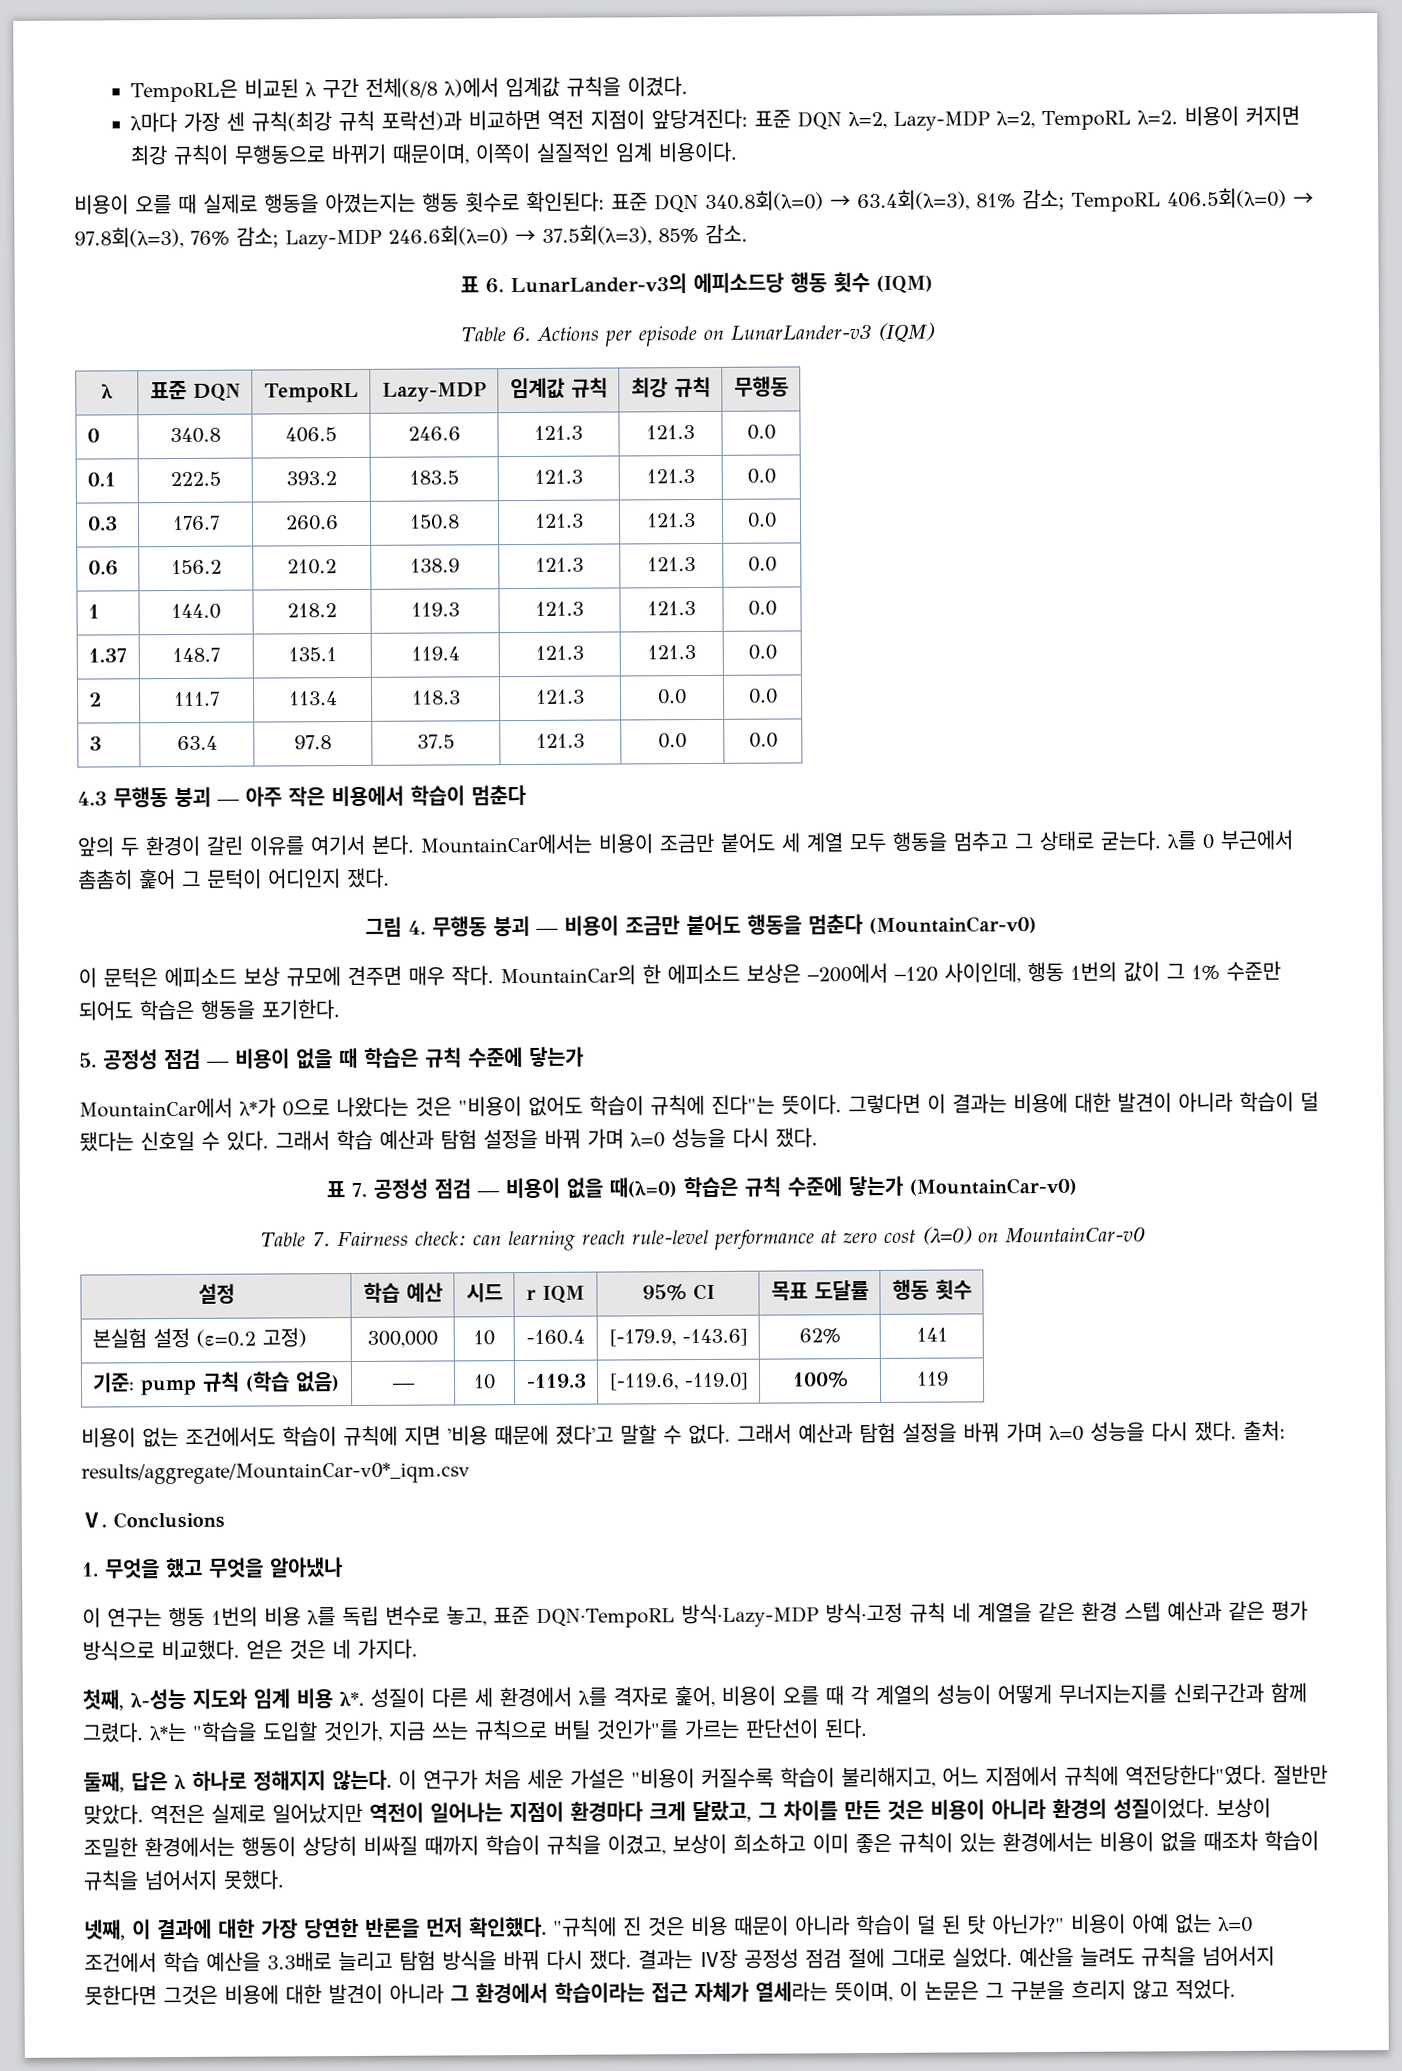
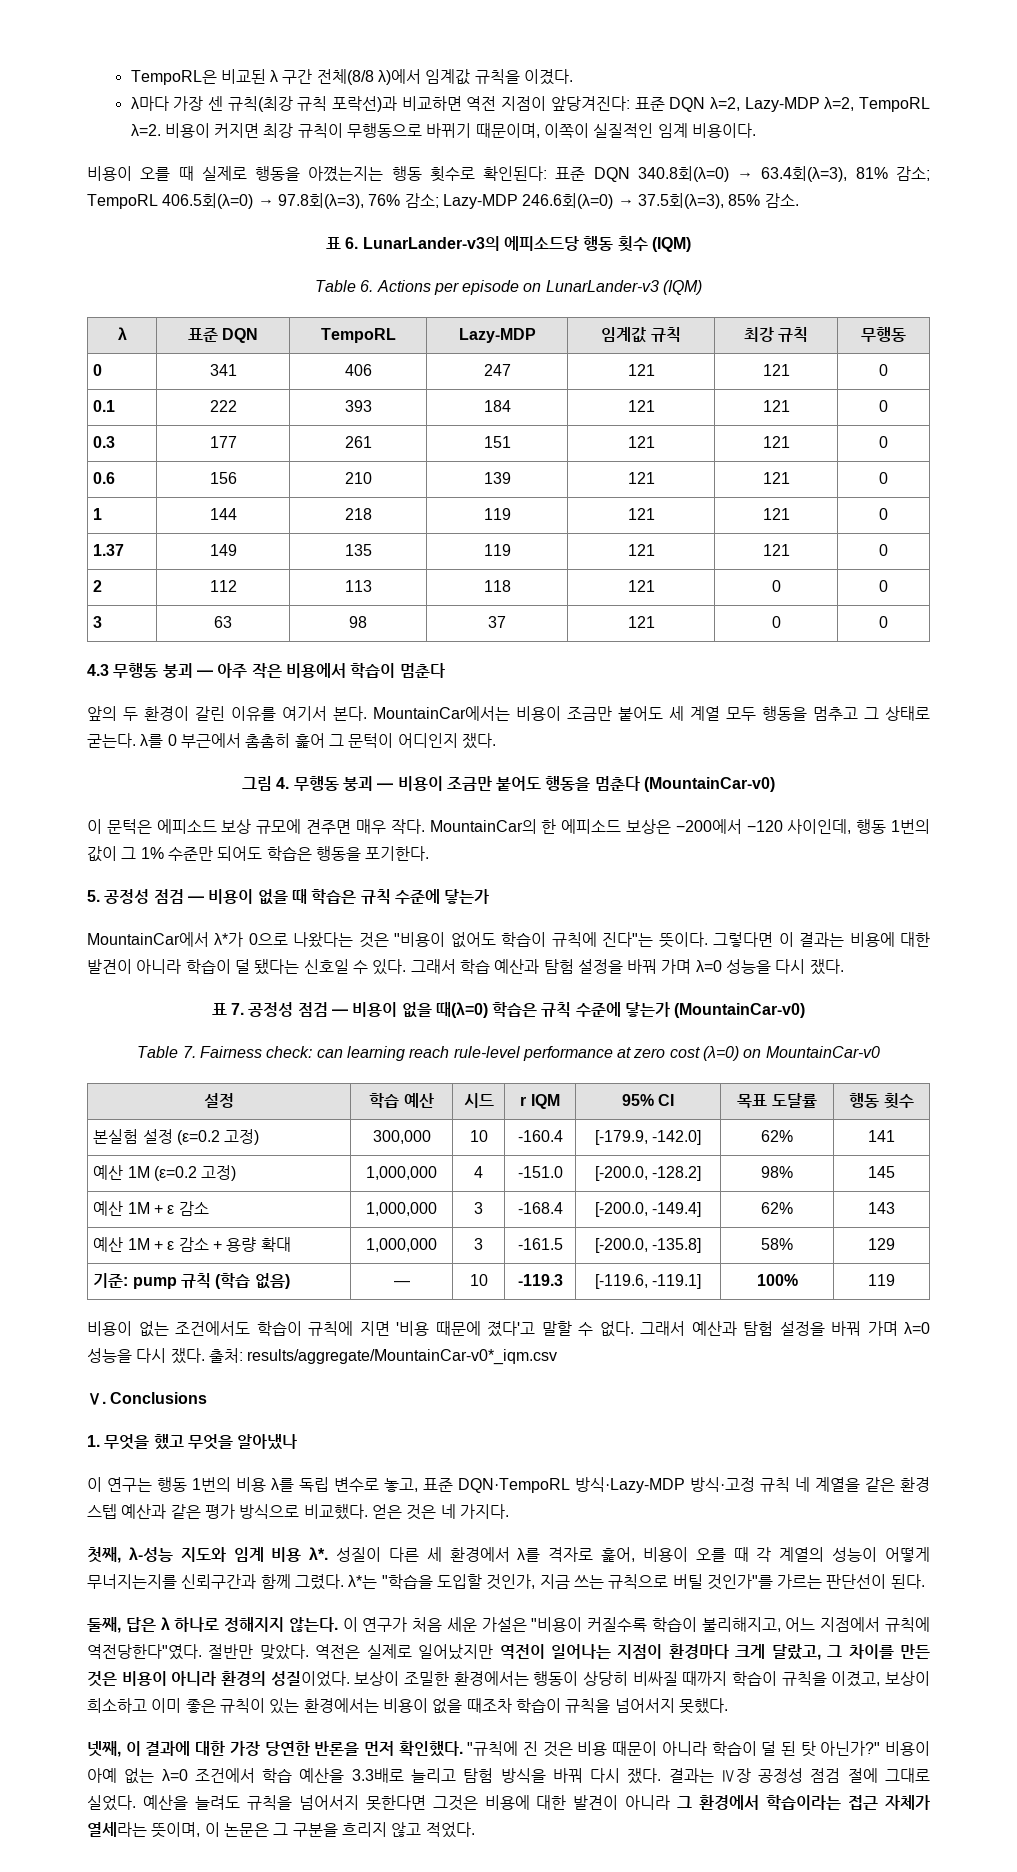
- 0 | 340.8 | 406.5 | 246.6 | 121.3 | 121.3 | 0.0
- 0.1 | 222.5 | 393.2 | 183.5 | 121.3 | 121.3 | 0.0
- 0.3 | 176.7 | 260.6 | 150.8 | 121.3 | 121.3 | 0.0
- 0.6 | 156.2 | 210.2 | 138.9 | 121.3 | 121.3 | 0.0
- 1 | 144.0 | 218.2 | 119.3 | 121.3 | 121.3 | 0.0
- 1.37 | 148.7 | 135.1 | 119.4 | 121.3 | 121.3 | 0.0
- 2 | 111.7 | 113.4 | 118.3 | 121.3 | 0.0 | 0.0
- 3 | 63.4 | 97.8 | 37.5 | 121.3 | 0.0 | 0.0
+ 0 | 341 | 406 | 247 | 121 | 121 | 0
+ 0.1 | 222 | 393 | 184 | 121 | 121 | 0
+ 0.3 | 177 | 261 | 151 | 121 | 121 | 0
+ 0.6 | 156 | 210 | 139 | 121 | 121 | 0
+ 1 | 144 | 218 | 119 | 121 | 121 | 0
+ 1.37 | 149 | 135 | 119 | 121 | 121 | 0
+ 2 | 112 | 113 | 118 | 121 | 0 | 0
+ 3 | 63 | 98 | 37 | 121 | 0 | 0
- 본실험 설정 (ε=0.2 고정) | 300,000 | 10 | -160.4 | [-179.9, -143.6] | 62% | 141
+ 본실험 설정 (ε=0.2 고정) | 300,000 | 10 | -160.4 | [-179.9, -142.0] | 62% | 141
+ 예산 1M (ε=0.2 고정) | 1,000,000 | 4 | -151.0 | [-200.0, -128.2] | 98% | 145
+ 예산 1M + ε 감소 | 1,000,000 | 3 | -168.4 | [-200.0, -149.4] | 62% | 143
+ 예산 1M + ε 감소 + 용량 확대 | 1,000,000 | 3 | -161.5 | [-200.0, -135.8] | 58% | 129
- 기준: pump 규칙 (학습 없음) | — | 10 | -119.3 | [-119.6, -119.0] | 100% | 119
+ 기준: pump 규칙 (학습 없음) | — | 10 | -119.3 | [-119.6, -119.1] | 100% | 119

